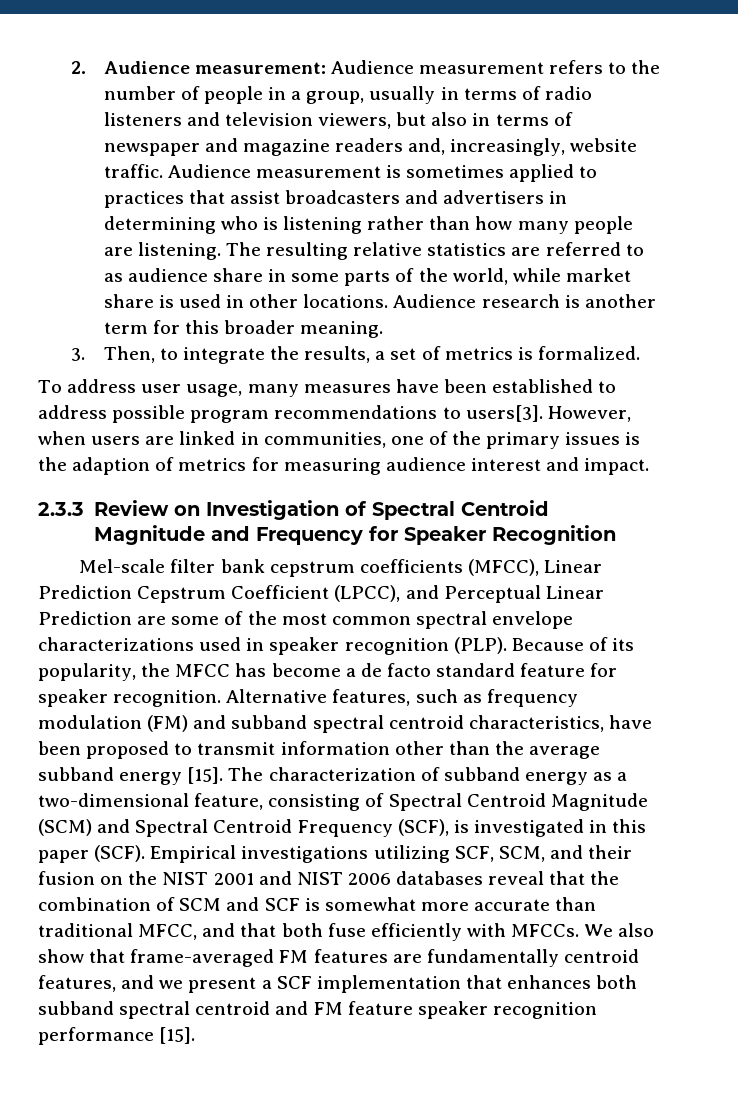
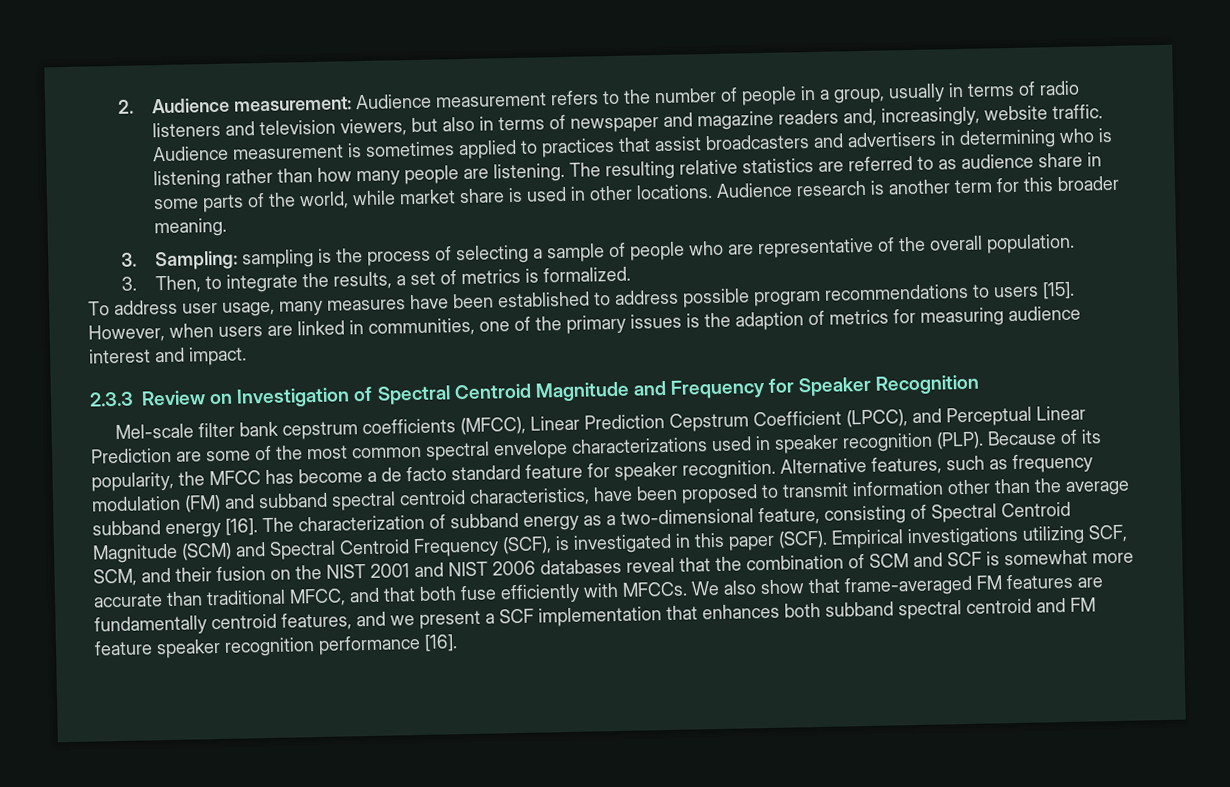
+ 3. Sampling: sampling is the process of selecting a sample of people who are representative of the overall population.
- To address user usage, many measures have been established to address possible program recommendations to users[3].
+ To address user usage, many measures have been established to address possible program recommendations to users [15].
- Alternative features, such as frequency modulation (FM) and subband spectral centroid characteristics, have been proposed to transmit information other than the average subband energy [15].
+ Alternative features, such as frequency modulation (FM) and subband spectral centroid characteristics, have been proposed to transmit information other than the average subband energy [16].
- We also show that frame-averaged FM features are fundamentally centroid features, and we present a SCF implementation that enhances both subband spectral centroid and FM feature speaker recognition performance [15].
+ We also show that frame-averaged FM features are fundamentally centroid features, and we present a SCF implementation that enhances both subband spectral centroid and FM feature speaker recognition performance [16].

